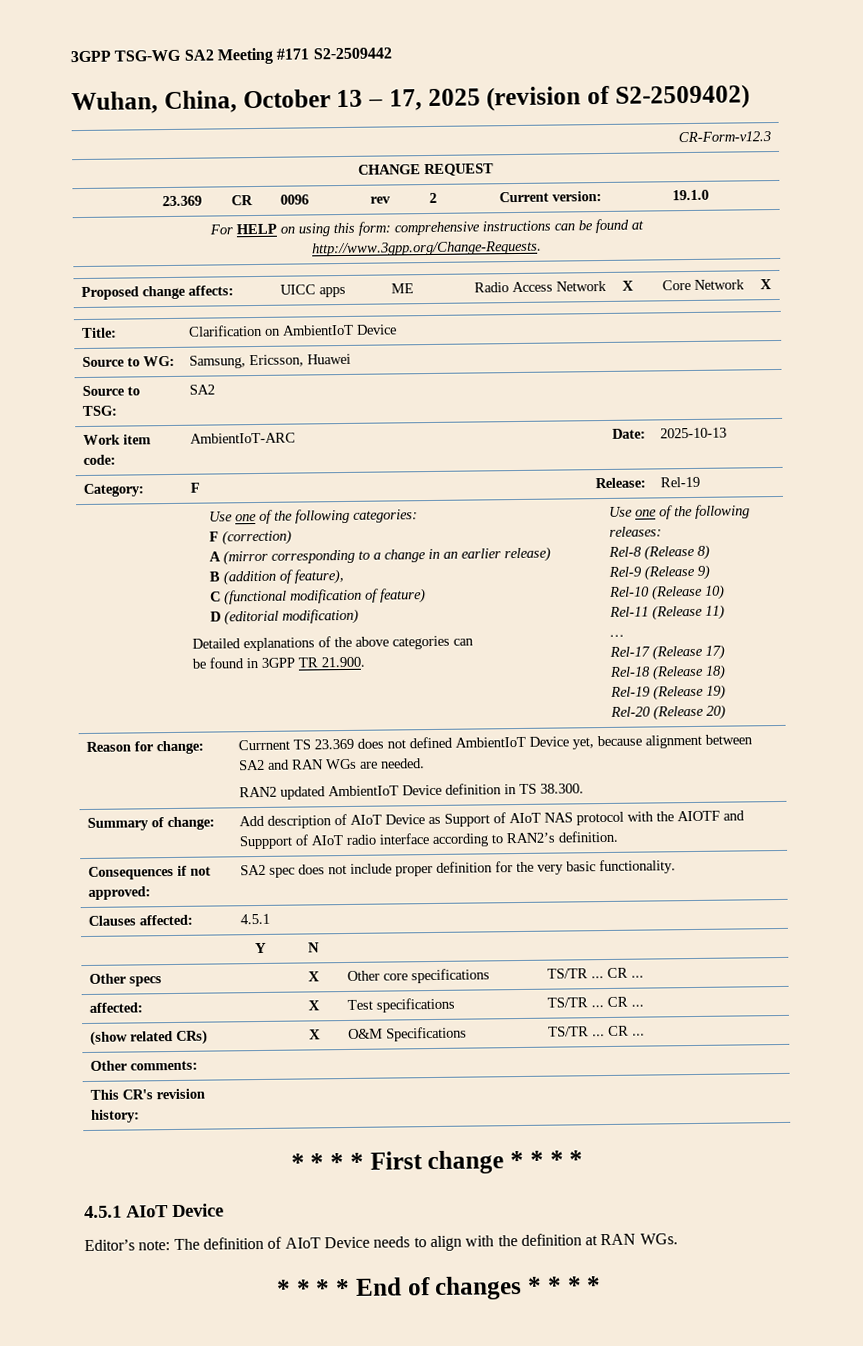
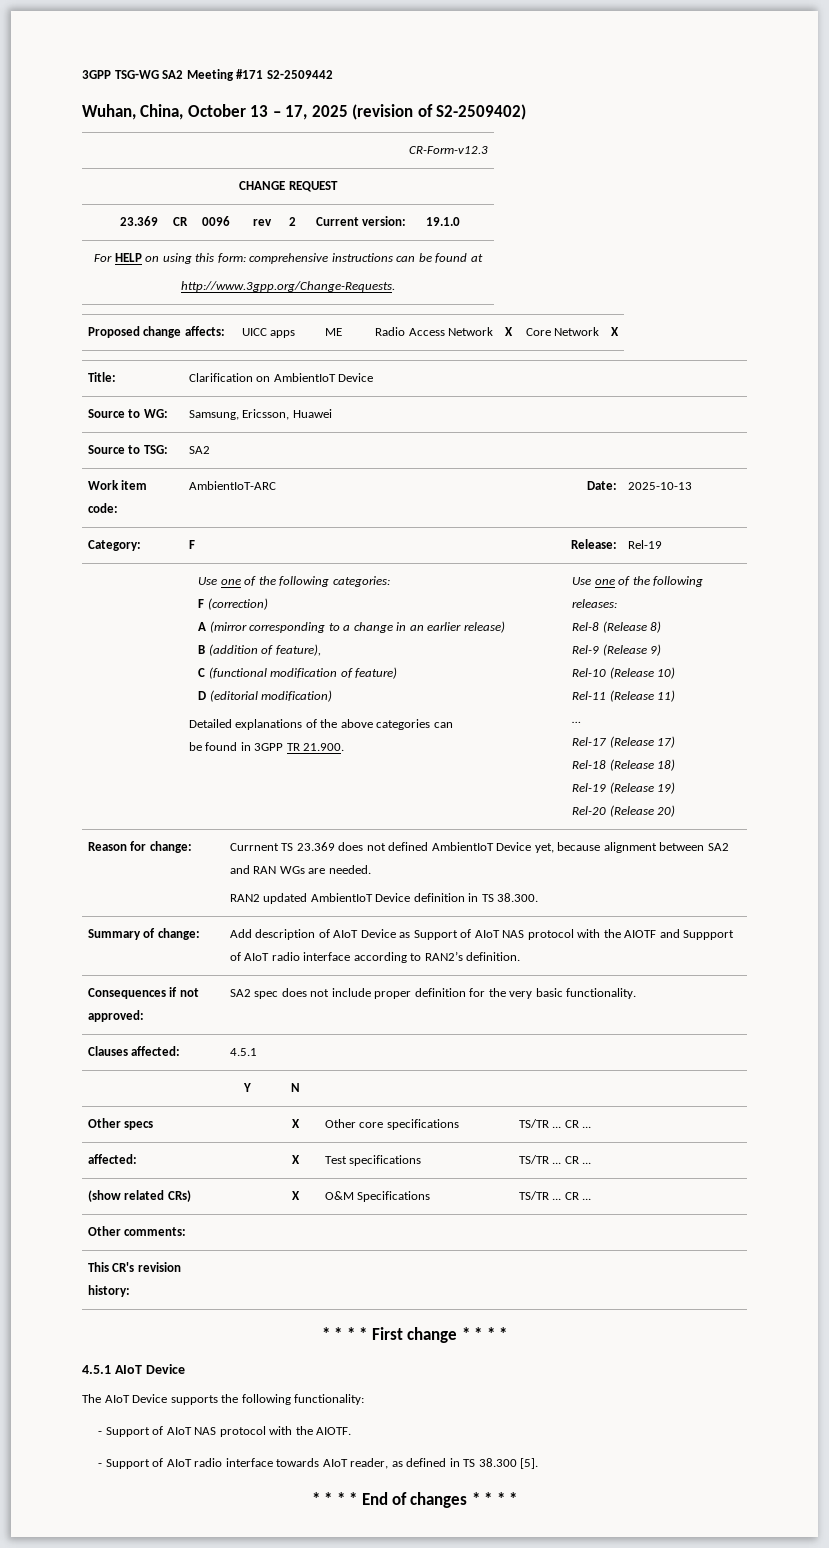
- Editor’s note: The definition of AIoT Device needs to align with the definition at RAN WGs.
+ The AIoT Device supports the following functionality:
+ - Support of AIoT NAS protocol with the AIOTF.
+ - Support of AIoT radio interface towards AIoT reader, as defined in TS 38.300 [5].

